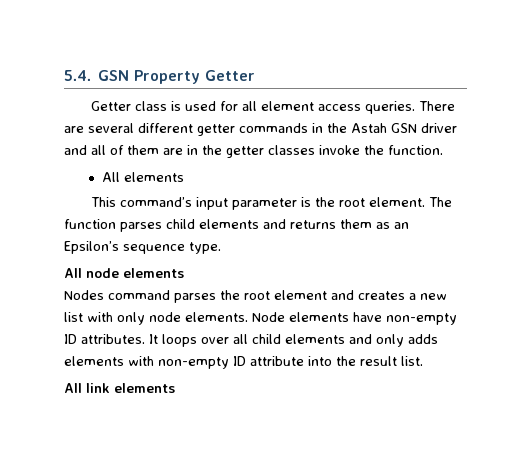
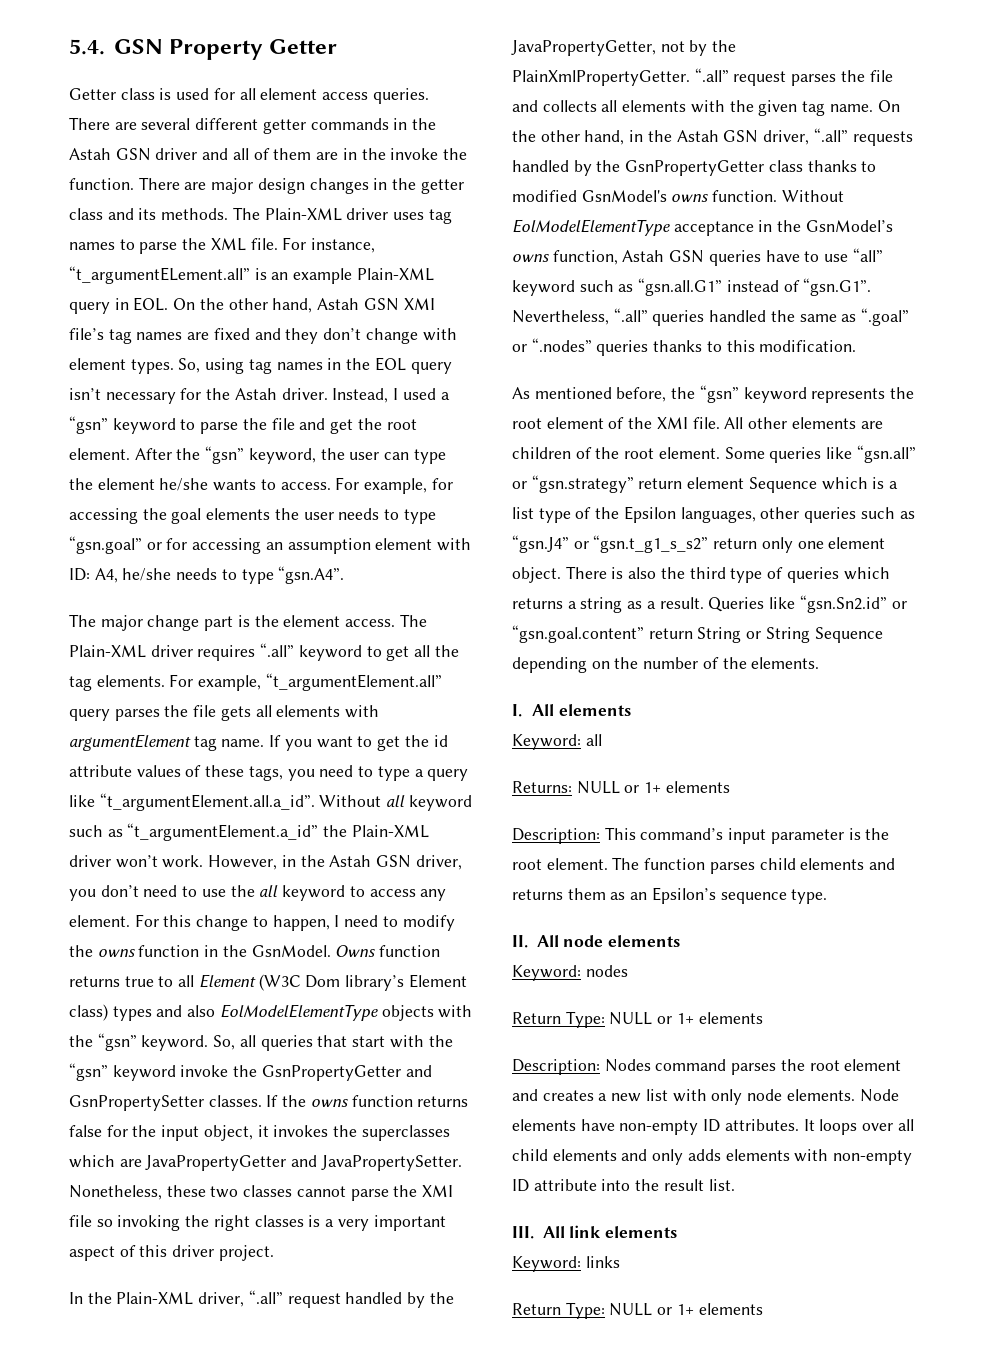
- There are several different getter commands in the Astah GSN driver and all of them are in the getter classes invoke the function.
- All elements
- This command’s input parameter is the root element.
+ There are several different getter commands in the Astah GSN driver and all of them are in the invoke the function. There are major design changes in the getter class and its methods. The Plain-XML driver uses tag names to parse the XML file. For instance, “t_argumentELement.all” is an example Plain-XML query in EOL. On the other hand, Astah GSN XMI file’s tag names are fixed and they don’t change with element types. So, using tag names in the EOL query isn’t necessary for the Astah driver. Instead, I used a “gsn” keyword to parse the file and get the root element. After the “gsn” keyword, the user can type the element he/she wants to access. For example, for accessing the goal elements the user needs to type “gsn.goal” or for accessing an assumption element with ID: A4, he/she needs to type “gsn.A4”.
+ The major change part is the element access. The Plain-XML driver requires “.all” keyword to get all the tag elements. For example, “t_argumentElement.all” query parses the file gets all elements with argumentElement tag name. If you want to get the id attribute values of these tags, you need to type a query like “t_argumentElement.all.a_id”. Without all keyword such as “t_argumentElement.a_id” the Plain-XML driver won’t work. However, in the Astah GSN driver, you don’t need to use the all keyword to access any element. For this change to happen, I need to modify the owns function in the GsnModel. Owns function returns true to all Element (W3C Dom library’s Element class) types and also EolModelElementType objects with the “gsn” keyword. So, all queries that start with the “gsn” keyword invoke the GsnPropertyGetter and GsnPropertySetter classes. If the owns function returns false for the input object, it invokes the superclasses which are JavaPropertyGetter and JavaPropertySetter. Nonetheless, these two classes cannot parse the XMI file so invoking the right classes is a very important aspect of this driver project.
+ In the Plain-XML driver, “.all” request handled by the JavaPropertyGetter, not by the PlainXmlPropertyGetter. “.all” request parses the file and collects all elements with the given tag name. On the other hand, in the Astah GSN driver, “.all” requests handled by the GsnPropertyGetter class thanks to modified GsnModel's owns function. Without EolModelElementType acceptance in the GsnModel’s owns function, Astah GSN queries have to use “all” keyword such as “gsn.all.G1” instead of “gsn.G1”. Nevertheless, “.all” queries handled the same as “.goal” or “.nodes” queries thanks to this modification.
+ As mentioned before, the “gsn” keyword represents the root element of the XMI file. All other elements are children of the root element. Some queries like “gsn.all” or “gsn.strategy” return element Sequence which is a list type of the Epsilon languages, other queries such as “gsn.J4” or “gsn.t_g1_s_s2” return only one element object. There is also the third type of queries which returns a string as a result. Queries like “gsn.Sn2.id” or “gsn.goal.content” return String or String Sequence depending on the number of the elements.
+ I. All elements
+ Keyword: all
+ Returns: NULL or 1+ elements
+ Description: This command’s input parameter is the root element.
- All node elements
+ II. All node elements
- Nodes command parses the root element and creates a new list with only node elements.
+ Keyword: nodes
+ Return Type: NULL or 1+ elements
+ Description: Nodes command parses the root element and creates a new list with only node elements.
- All link elements
+ III. All link elements
+ Keyword: links
+ Return Type: NULL or 1+ elements

